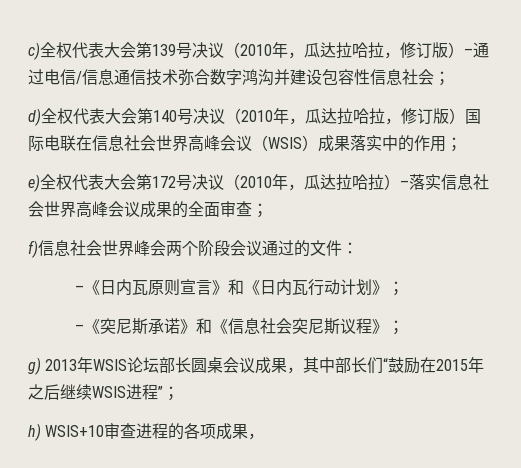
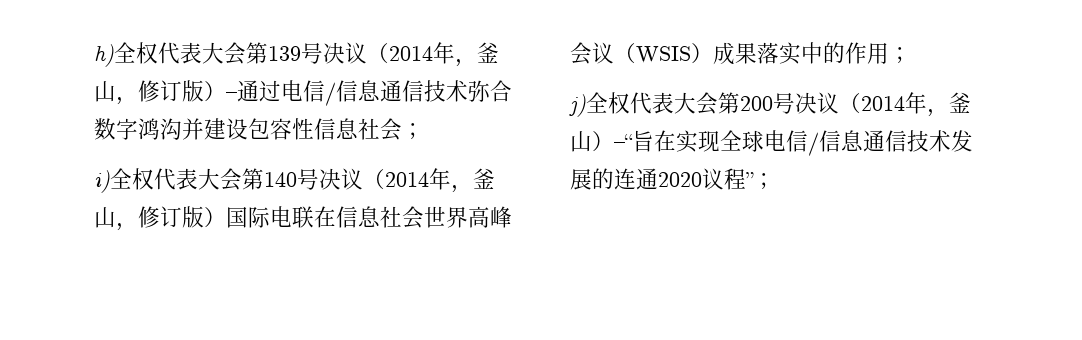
- c)全权代表大会第139号决议（2010年，瓜达拉哈拉，修订版）–通过电信/信息通信技术弥合数字鸿沟并建设包容性信息社会；
+ h)全权代表大会第139号决议（2014年，釜山，修订版）–通过电信/信息通信技术弥合数字鸿沟并建设包容性信息社会；
- d)全权代表大会第140号决议（2010年，瓜达拉哈拉，修订版）国际电联在信息社会世界高峰会议（WSIS）成果落实中的作用；
+ i)全权代表大会第140号决议（2014年，釜山，修订版）国际电联在信息社会世界高峰会议（WSIS）成果落实中的作用；
- e)全权代表大会第172号决议（2010年，瓜达拉哈拉）–落实信息社会世界高峰会议成果的全面审查；
- f)信息社会世界峰会两个阶段会议通过的文件：
- –《日内瓦原则宣言》和《日内瓦行动计划》；
- –《突尼斯承诺》和《信息社会突尼斯议程》；
- g) 2013年WSIS论坛部长圆桌会议成果，其中部长们“鼓励在2015年之后继续WSIS进程”；
- h) WSIS+10审查进程的各项成果，
+ j)全权代表大会第200号决议（2014年，釜山）–“旨在实现全球电信/信息通信技术发展的连通2020议程”；

